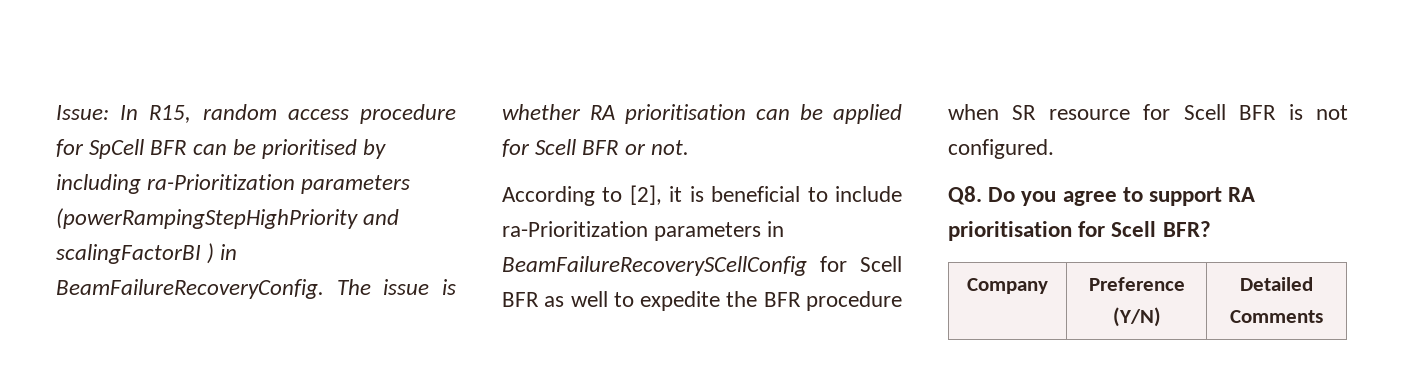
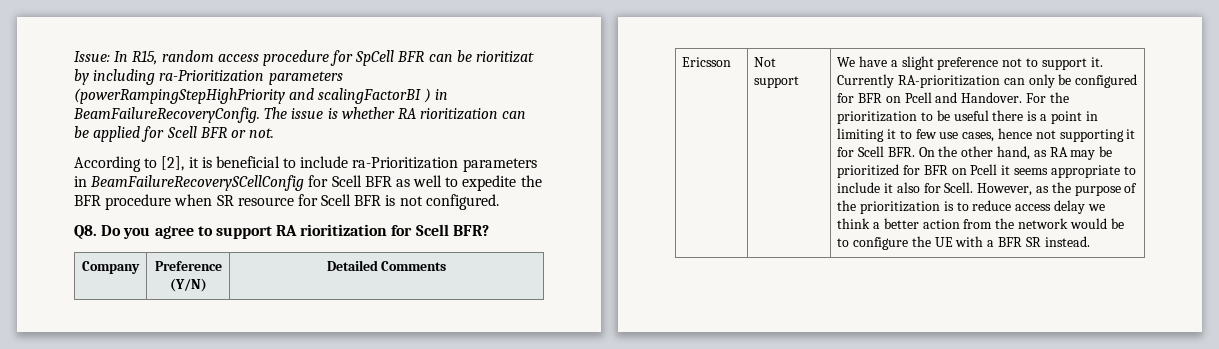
- Issue: In R15, random access procedure for SpCell BFR can be prioritised by including ra-Prioritization parameters (powerRampingStepHighPriority and scalingFactorBI ) in BeamFailureRecoveryConfig.
+ Issue: In R15, random access procedure for SpCell BFR can be rioritizat by including ra-Prioritization parameters (powerRampingStepHighPriority and scalingFactorBI ) in BeamFailureRecoveryConfig.
- The issue is whether RA prioritisation can be applied for Scell BFR or not.
+ The issue is whether RA rioritization can be applied for Scell BFR or not.
- Q8. Do you agree to support RA prioritisation for Scell BFR?
+ Q8. Do you agree to support RA rioritization for Scell BFR?
+ Ericsson | Not support | We have a slight preference not to support it. Currently RA-prioritization can only be configured for BFR on Pcell and Handover. For the prioritization to be useful there is a point in limiting it to few use cases, hence not supporting it for Scell BFR. On the other hand, as RA may be prioritized for BFR on Pcell it seems appropriate to include it also for Scell. However, as the purpose of the prioritization is to reduce access delay we think a better action from the network would be to configure the UE with a BFR SR instead.

